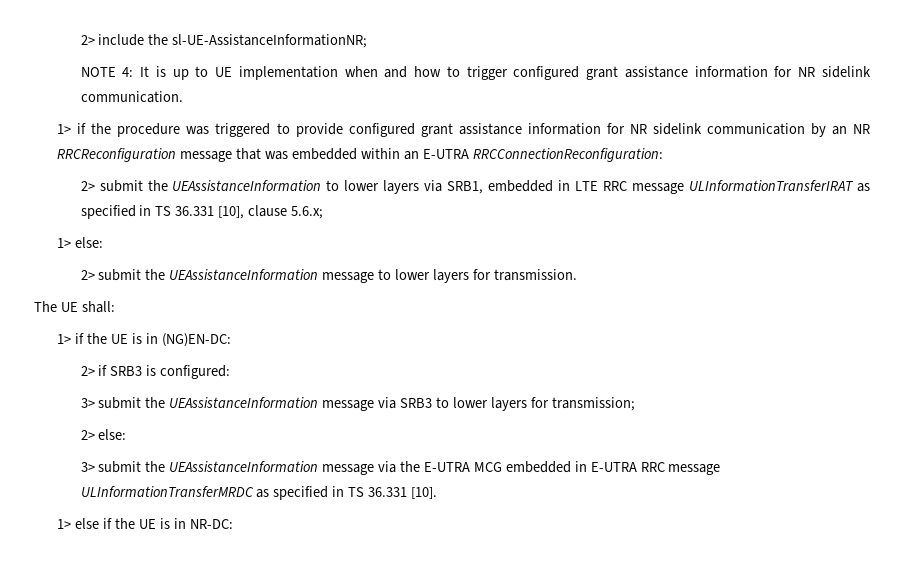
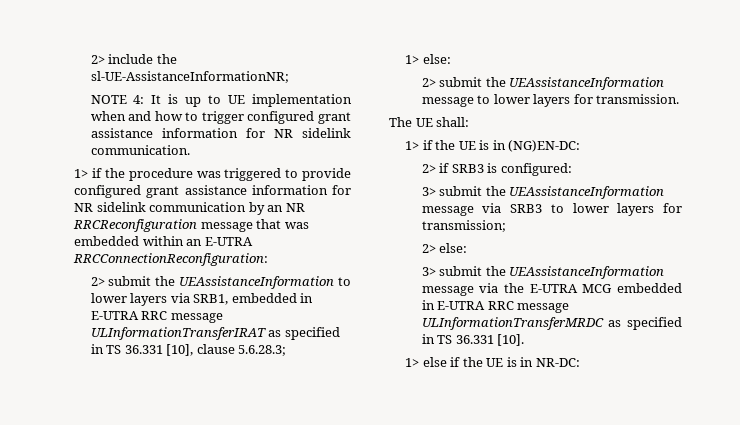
- 2> submit the UEAssistanceInformation to lower layers via SRB1, embedded in LTE RRC message ULInformationTransferIRAT as specified in TS 36.331 [10], clause 5.6.x;
+ 2> submit the UEAssistanceInformation to lower layers via SRB1, embedded in E-UTRA RRC message ULInformationTransferIRAT as specified in TS 36.331 [10], clause 5.6.28.3;

